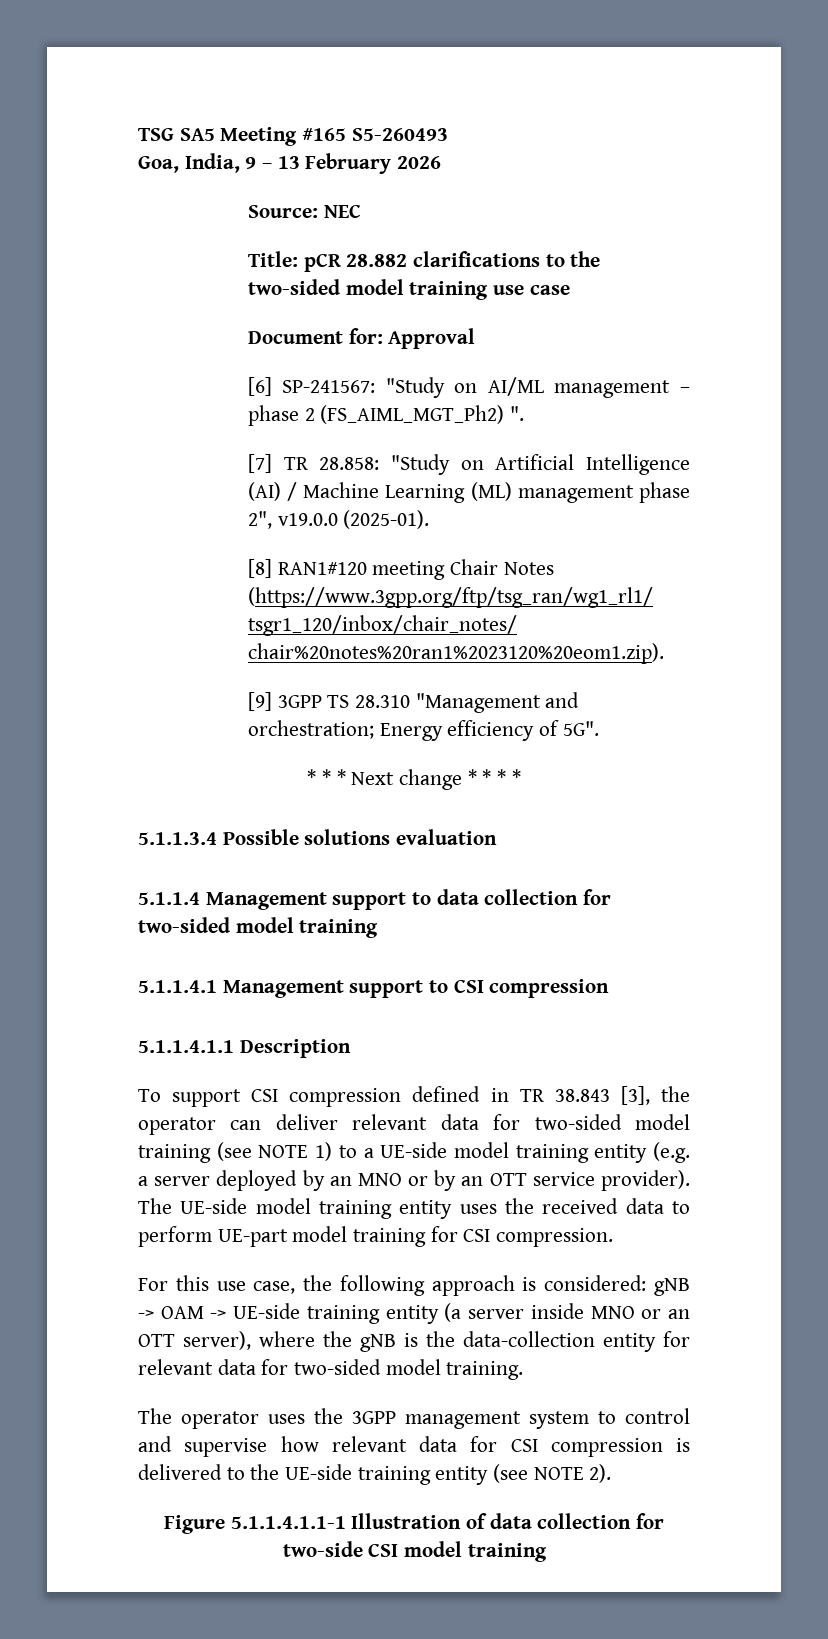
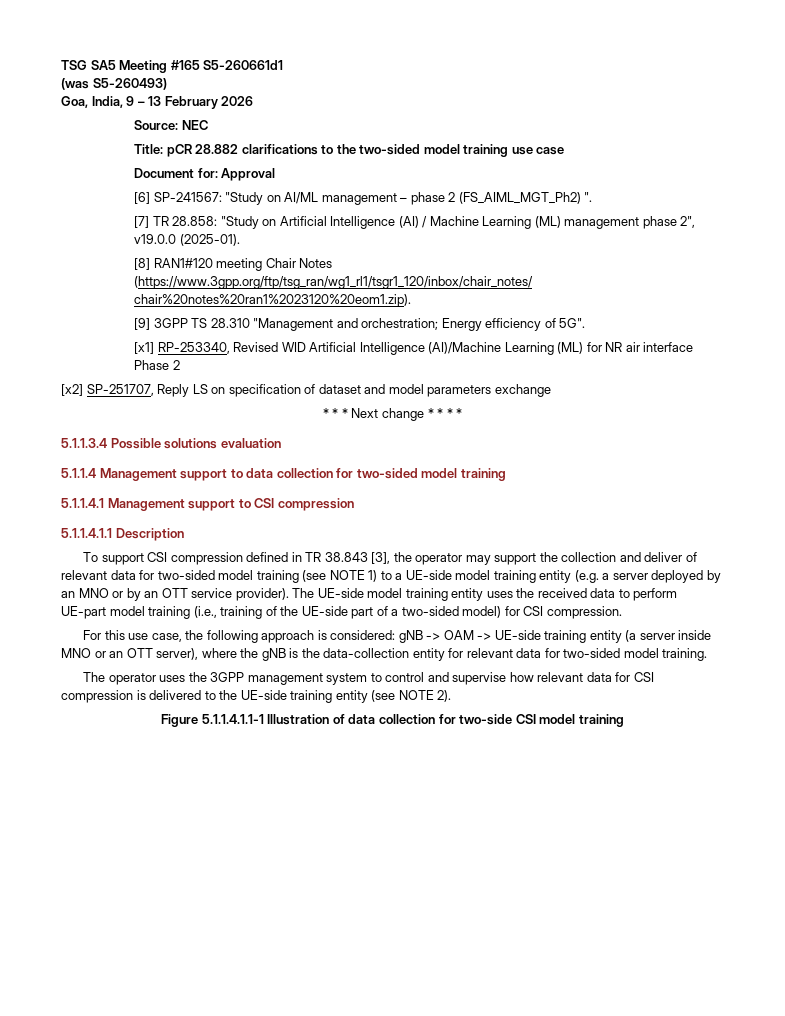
- TSG SA5 Meeting #165 S5-260493
+ TSG SA5 Meeting #165 S5-260661d1
+ (was S5-260493)
+ [x1] RP-253340, Revised WID Artificial Intelligence (AI)/Machine Learning (ML) for NR air interface Phase 2
+ [x2] SP-251707, Reply LS on specification of dataset and model parameters exchange
- To support CSI compression defined in TR 38.843 [3], the operator can deliver relevant data for two-sided model training (see NOTE 1) to a UE-side model training entity (e.g. a server deployed by an MNO or by an OTT service provider).
+ To support CSI compression defined in TR 38.843 [3], the operator may support the collection and deliver of relevant data for two-sided model training (see NOTE 1) to a UE-side model training entity (e.g. a server deployed by an MNO or by an OTT service provider).
- The UE-side model training entity uses the received data to perform UE-part model training for CSI compression.
+ The UE-side model training entity uses the received data to perform UE-part model training (i.e., training of the UE-side part of a two-sided model) for CSI compression.

